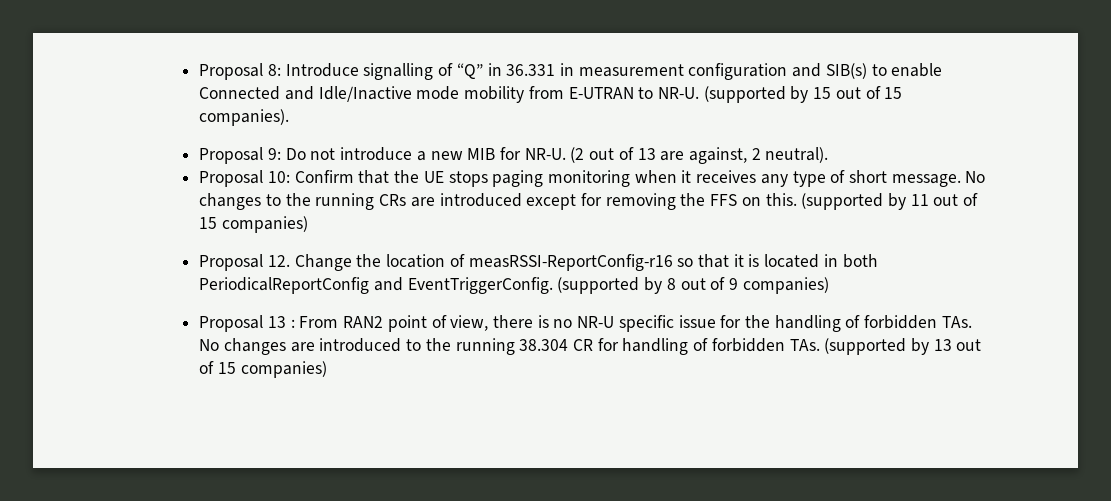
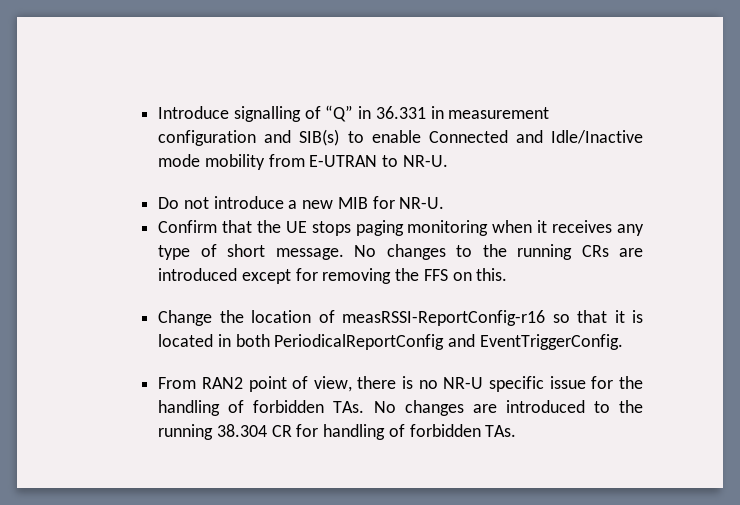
- Proposal 8: Introduce signalling of “Q” in 36.331 in measurement configuration and SIB(s) to enable Connected and Idle/Inactive mode mobility from E-UTRAN to NR-U. (supported by 15 out of 15 companies).
- Proposal 9: Do not introduce a new MIB for NR-U. (2 out of 13 are against, 2 neutral).
- Proposal 10: Confirm that the UE stops paging monitoring when it receives any type of short message.
+ Introduce signalling of “Q” in 36.331 in measurement configuration and SIB(s) to enable Connected and Idle/Inactive mode mobility from E-UTRAN to NR-U.
+ Do not introduce a new MIB for NR-U.
+ Confirm that the UE stops paging monitoring when it receives any type of short message.
- No changes to the running CRs are introduced except for removing the FFS on this. (supported by 11 out of 15 companies)
- Proposal 12. Change the location of measRSSI-ReportConfig-r16 so that it is located in both PeriodicalReportConfig and EventTriggerConfig. (supported by 8 out of 9 companies)
- Proposal 13 : From RAN2 point of view, there is no NR-U specific issue for the handling of forbidden TAs. No changes are introduced to the running 38.304 CR for handling of forbidden TAs. (supported by 13 out of 15 companies)
+ No changes to the running CRs are introduced except for removing the FFS on this.
+ Change the location of measRSSI-ReportConfig-r16 so that it is located in both PeriodicalReportConfig and EventTriggerConfig.
+ From RAN2 point of view, there is no NR-U specific issue for the handling of forbidden TAs. No changes are introduced to the running 38.304 CR for handling of forbidden TAs.

